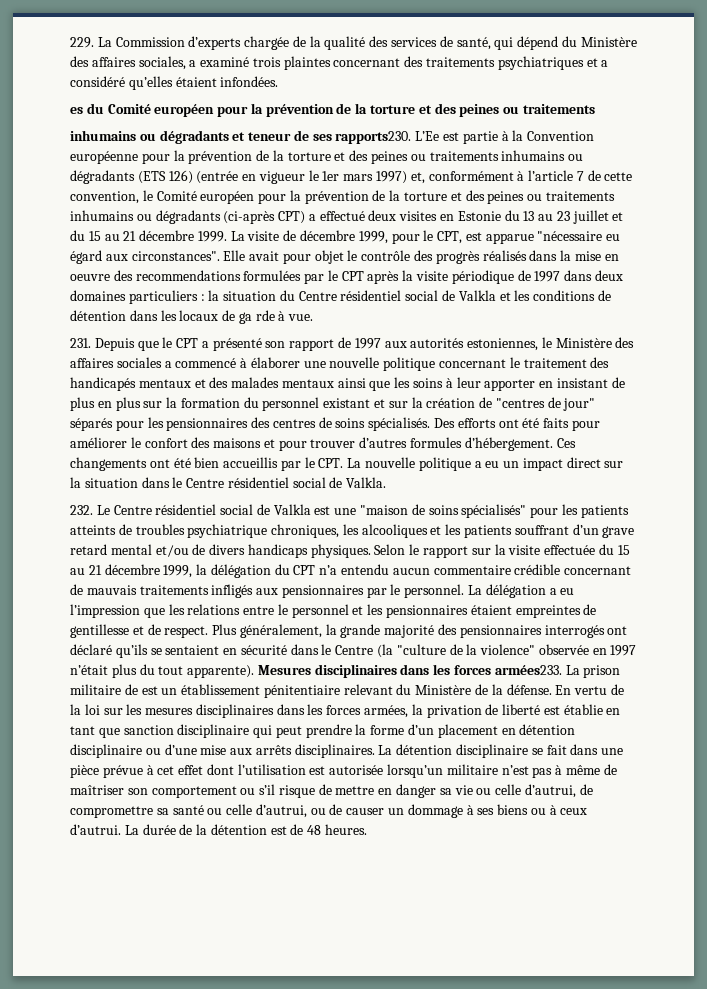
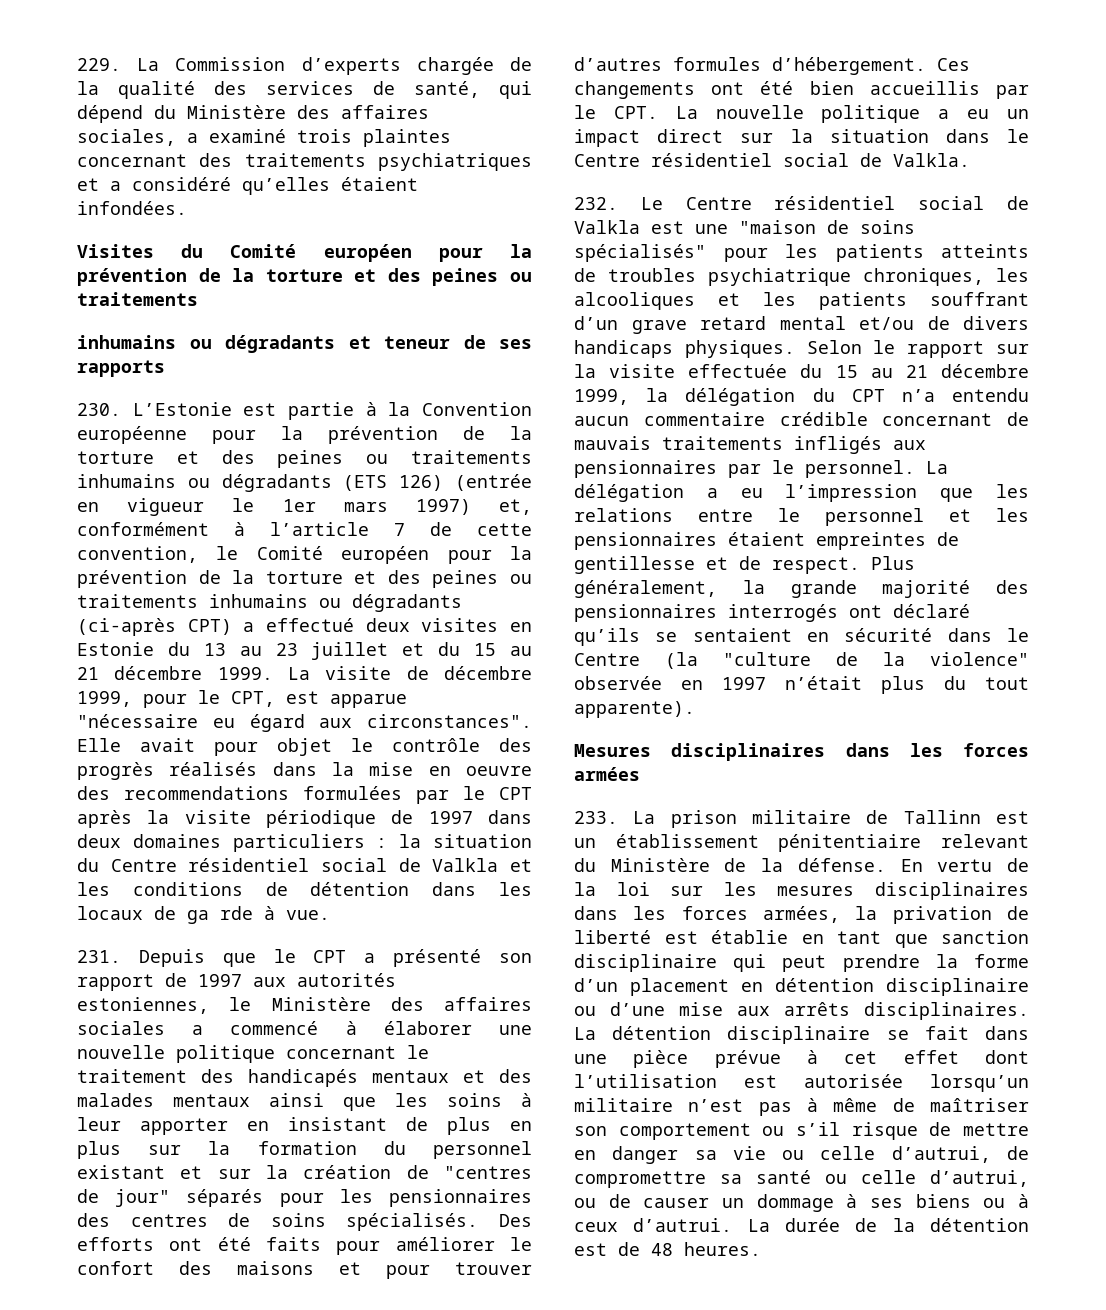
- es du Comité européen pour la prévention de la torture et des peines ou traitements
+ Visites du Comité européen pour la prévention de la torture et des peines ou traitements
- inhumains ou dégradants et teneur de ses rapports230. L’Ee est partie à la Convention européenne pour la prévention de la torture et des peines ou traitements inhumains ou dégradants (ETS 126) (entrée en vigueur le 1er mars 1997) et, conformément à l’article 7 de cette convention, le Comité européen pour la prévention de la torture et des peines ou traitements inhumains ou dégradants (ci-après CPT) a effectué deux visites en Estonie du 13 au 23 juillet et du 15 au 21 décembre 1999.
+ inhumains ou dégradants et teneur de ses rapports
+ 230. L’Estonie est partie à la Convention européenne pour la prévention de la torture et des peines ou traitements inhumains ou dégradants (ETS 126) (entrée en vigueur le 1er mars 1997) et, conformément à l’article 7 de cette convention, le Comité européen pour la prévention de la torture et des peines ou traitements inhumains ou dégradants (ci-après CPT) a effectué deux visites en Estonie du 13 au 23 juillet et du 15 au 21 décembre 1999.
- Plus généralement, la grande majorité des pensionnaires interrogés ont déclaré qu’ils se sentaient en sécurité dans le Centre (la "culture de la violence" observée en 1997 n’était plus du tout apparente). Mesures disciplinaires dans les forces armées233. La prison militaire de est un établissement pénitentiaire relevant du Ministère de la défense.
+ Plus généralement, la grande majorité des pensionnaires interrogés ont déclaré qu’ils se sentaient en sécurité dans le Centre (la "culture de la violence" observée en 1997 n’était plus du tout apparente).
+ Mesures disciplinaires dans les forces armées
+ 233. La prison militaire de Tallinn est un établissement pénitentiaire relevant du Ministère de la défense.

